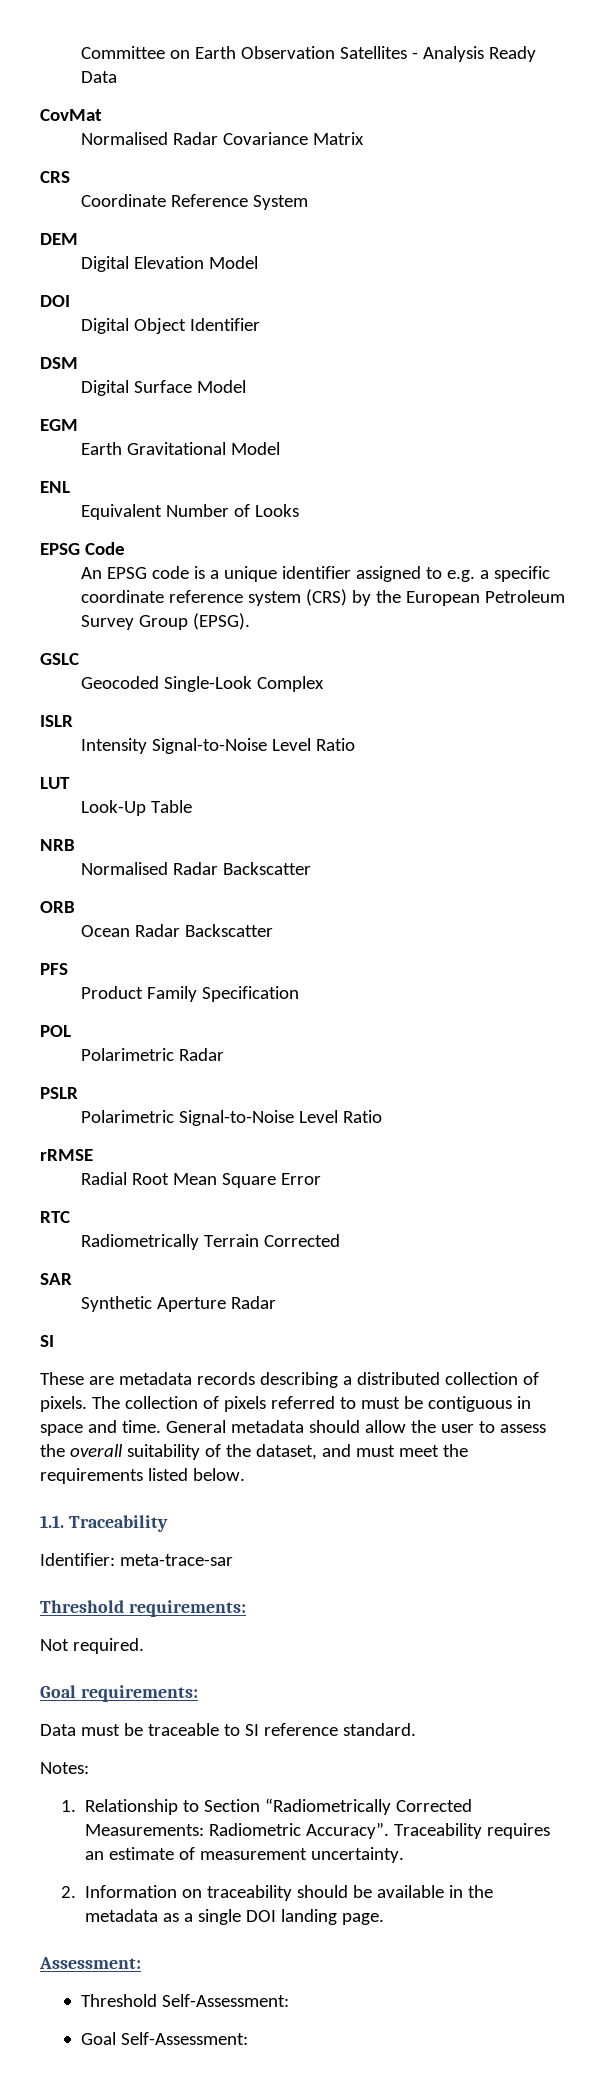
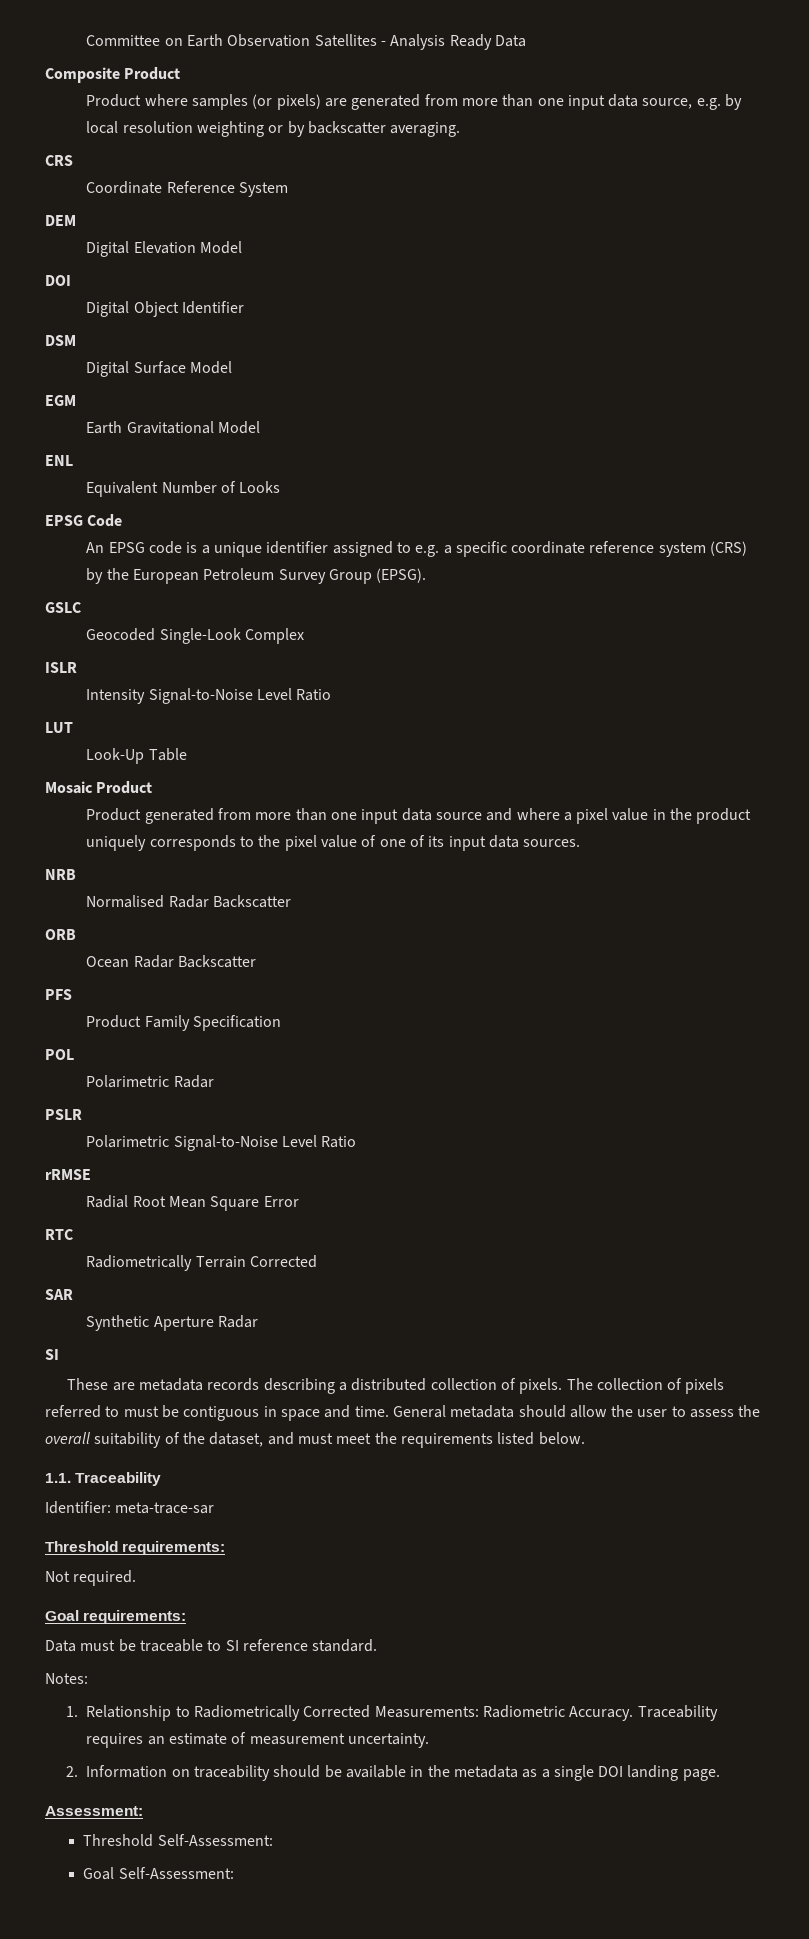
- CovMat
- Normalised Radar Covariance Matrix
+ Composite Product
+ Product where samples (or pixels) are generated from more than one input data source, e.g. by local resolution weighting or by backscatter averaging.
+ Mosaic Product
+ Product generated from more than one input data source and where a pixel value in the product uniquely corresponds to the pixel value of one of its input data sources.
- 1. Relationship to Section “Radiometrically Corrected Measurements: Radiometric Accuracy”.
+ 1. Relationship to Radiometrically Corrected Measurements: Radiometric Accuracy.

